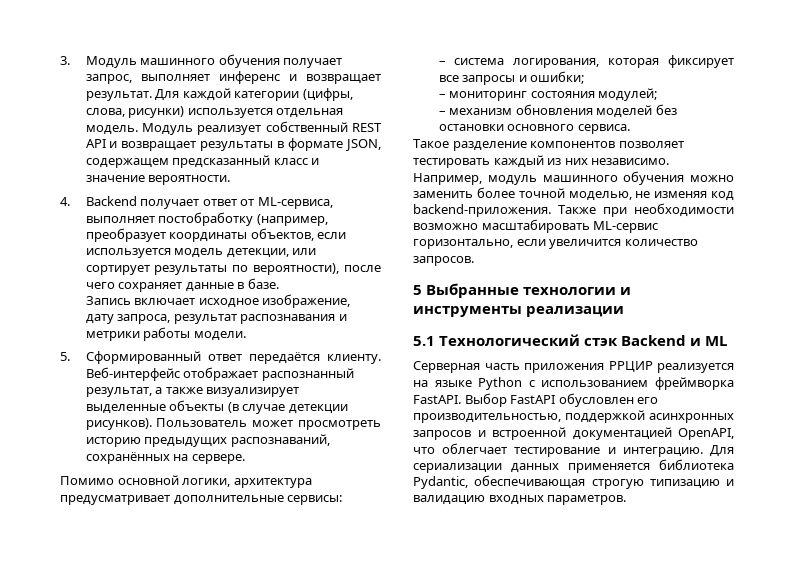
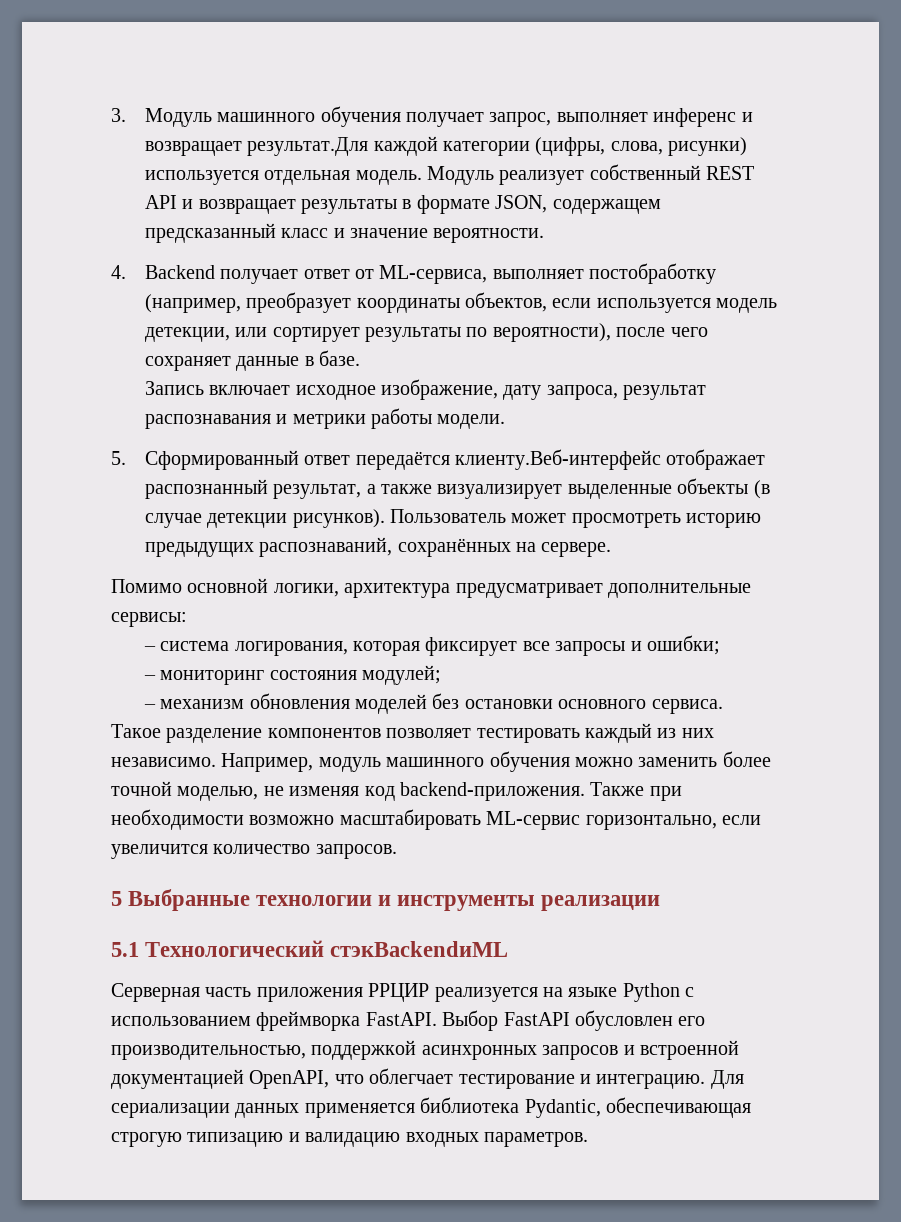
- 3. Модуль машинного обучения получает запрос, выполняет инференс и возвращает результат. Для каждой категории (цифры, слова, рисунки) используется отдельная модель.
+ 3. Модуль машинного обучения получает запрос, выполняет инференс и возвращает результат.Для каждой категории (цифры, слова, рисунки) используется отдельная модель.
- 5. Сформированный ответ передаётся клиенту. Веб-интерфейс отображает распознанный результат, а также визуализирует выделенные объекты (в случае детекции рисунков).
+ 5. Сформированный ответ передаётся клиенту.Веб-интерфейс отображает распознанный результат, а также визуализирует выделенные объекты (в случае детекции рисунков).
- 5.1 Технологический стэк Backend и ML
+ 5.1 Технологический стэкBackendиML

